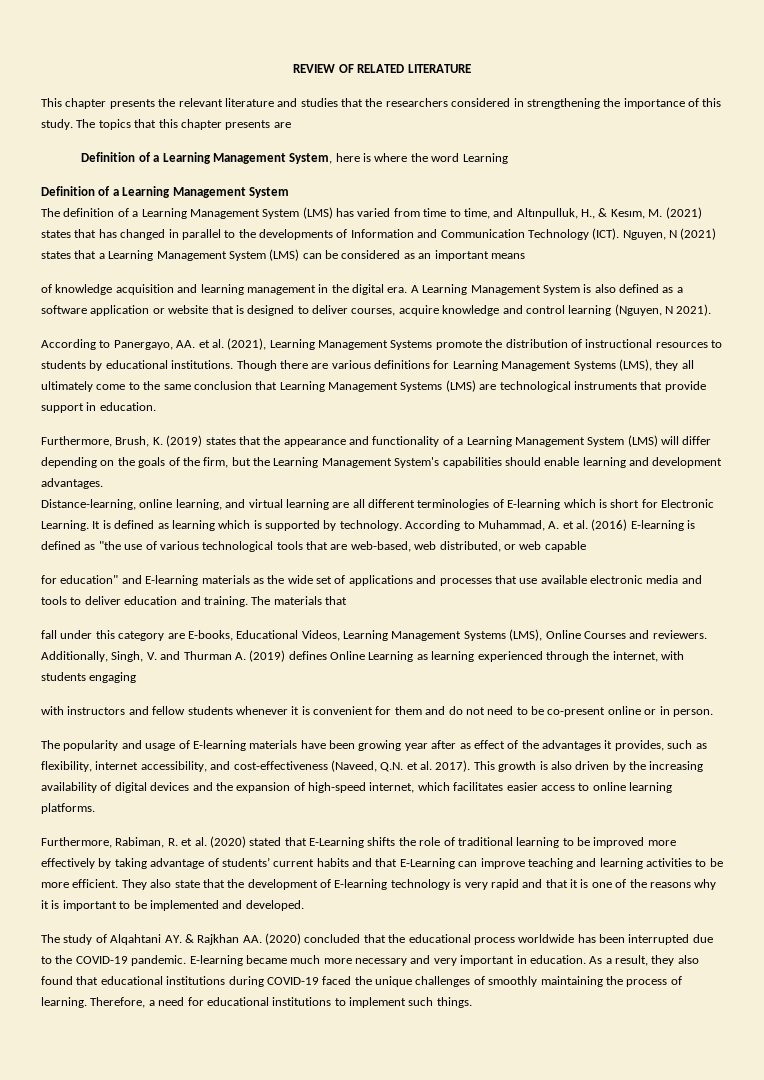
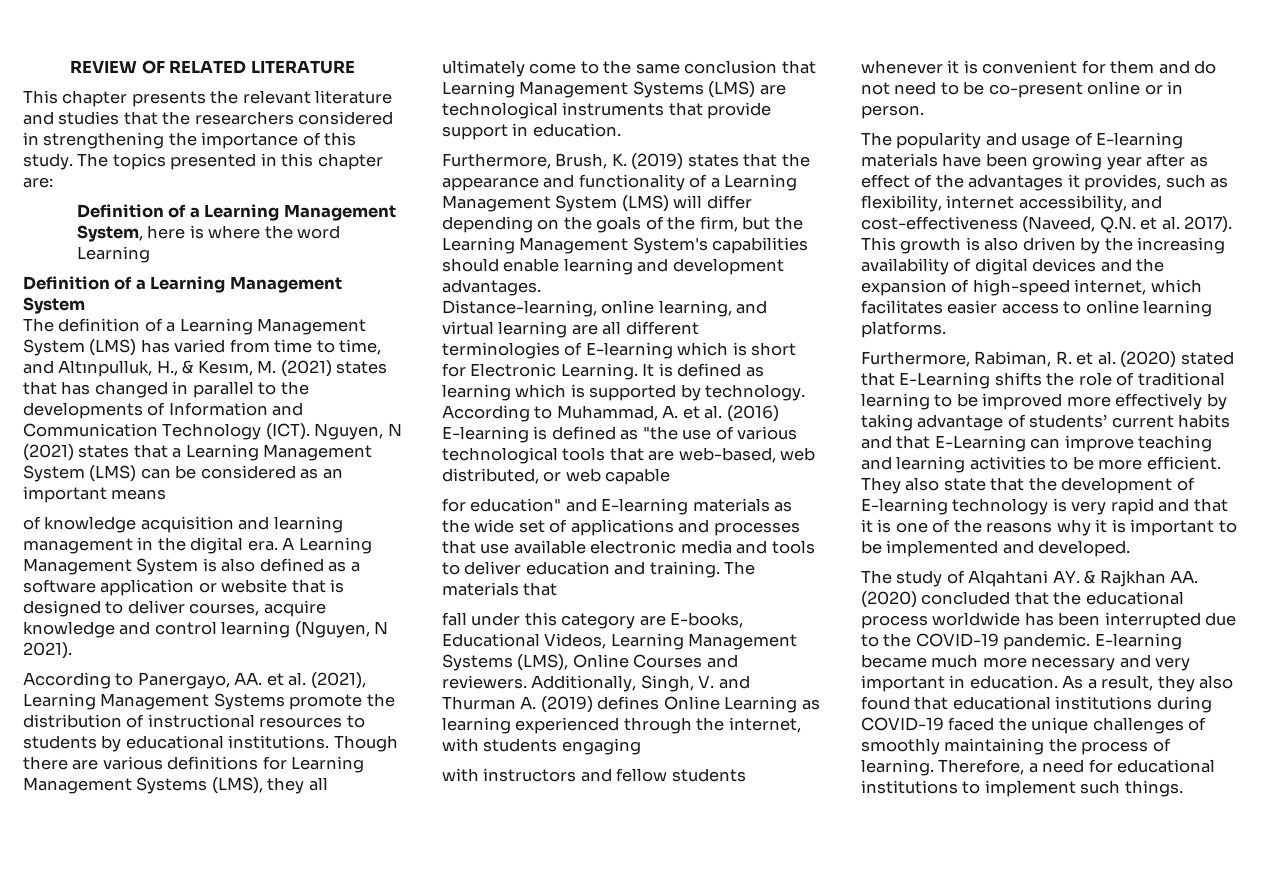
- The topics that this chapter presents are
+ The topics presented in this chapter are:

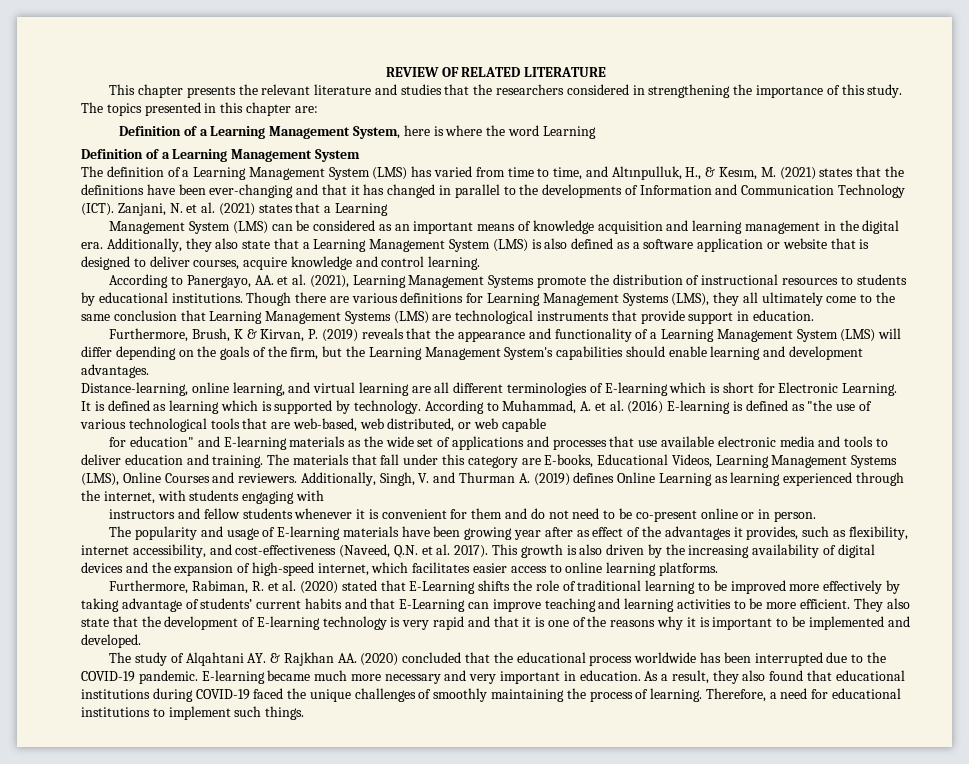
- The definition of a Learning Management System (LMS) has varied from time to time, and Altınpulluk, H., & Kesım, M. (2021) states that has changed in parallel to the developments of Information and Communication Technology (ICT).
+ The definition of a Learning Management System (LMS) has varied from time to time, and Altınpulluk, H., & Kesım, M. (2021) states that the definitions have been ever-changing and that it has changed in parallel to the developments of Information and Communication Technology (ICT).
- Nguyen, N (2021) states that a Learning Management System (LMS) can be considered as an important means
- of knowledge acquisition and learning management in the digital era.
+ Zanjani, N. et al. (2021) states that a Learning
+ Management System (LMS) can be considered as an important means of knowledge acquisition and learning management in the digital era.
- A Learning Management System is also defined as a software application or website that is designed to deliver courses, acquire knowledge and control learning (Nguyen, N 2021).
+ Additionally, they also state that a Learning Management System (LMS) is also defined as a software application or website that is designed to deliver courses, acquire knowledge and control learning.
- Furthermore, Brush, K. (2019) states that the appearance and functionality of a Learning Management System (LMS) will differ depending on the goals of the firm, but the Learning Management System's capabilities should enable learning and development advantages.
+ Furthermore, Brush, K & Kirvan, P. (2019) reveals that the appearance and functionality of a Learning Management System (LMS) will differ depending on the goals of the firm, but the Learning Management System's capabilities should enable learning and development advantages.
- The materials that
- fall under this category are E-books, Educational Videos, Learning Management Systems (LMS), Online Courses and reviewers.
+ The materials that fall under this category are E-books, Educational Videos, Learning Management Systems (LMS), Online Courses and reviewers.
- Additionally, Singh, V. and Thurman A. (2019) defines Online Learning as learning experienced through the internet, with students engaging
- with instructors and fellow students whenever it is convenient for them and do not need to be co-present online or in person.
+ Additionally, Singh, V. and Thurman A. (2019) defines Online Learning as learning experienced through the internet, with students engaging with
+ instructors and fellow students whenever it is convenient for them and do not need to be co-present online or in person.

